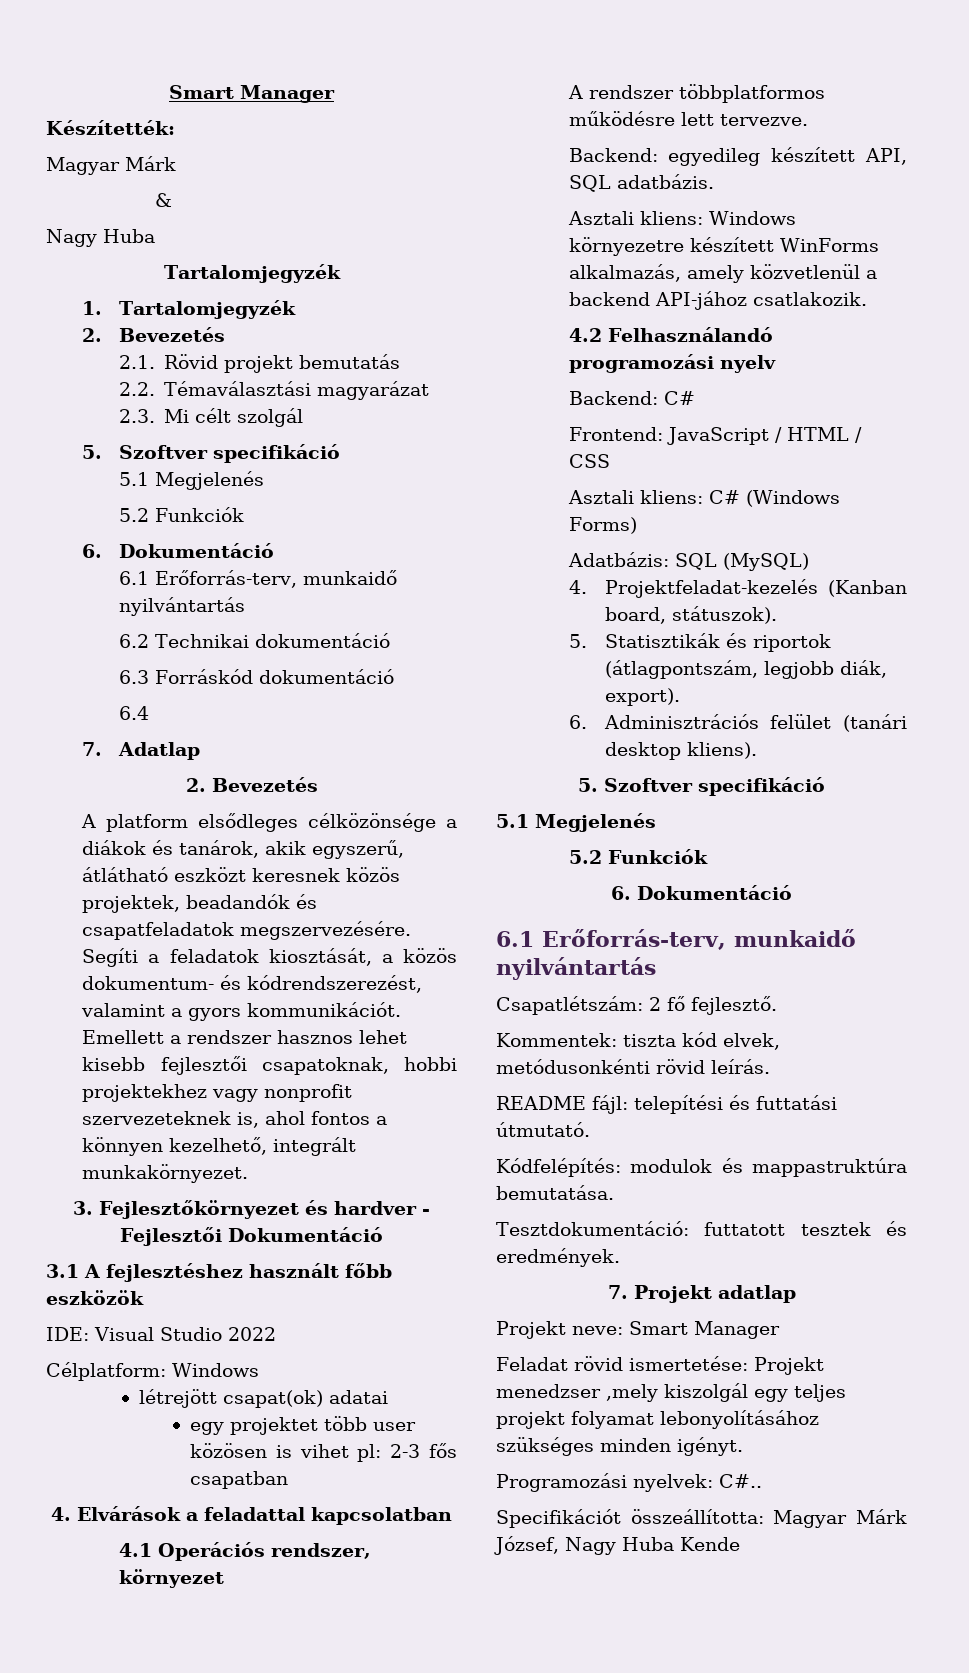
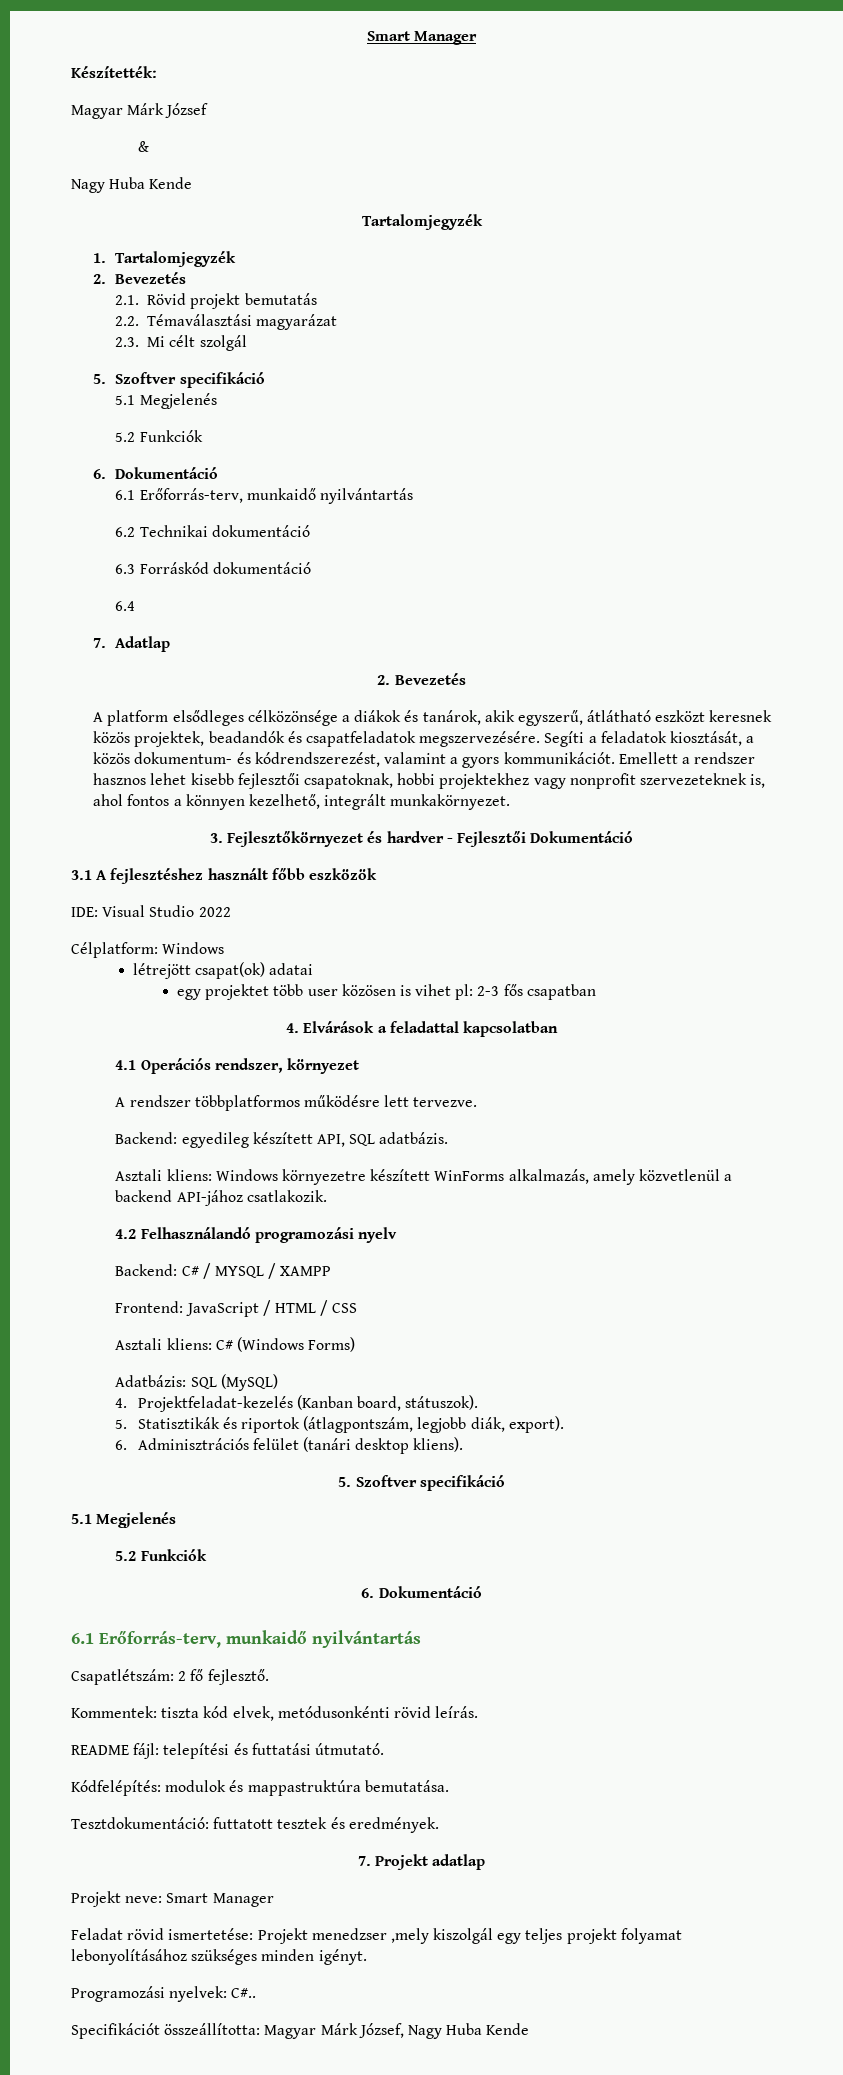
  Készítették:
- Magyar Márk
+ Magyar Márk József
  &
- Nagy Huba
+ Nagy Huba Kende
- Backend: C#
+ Backend: C# / MYSQL / XAMPP

